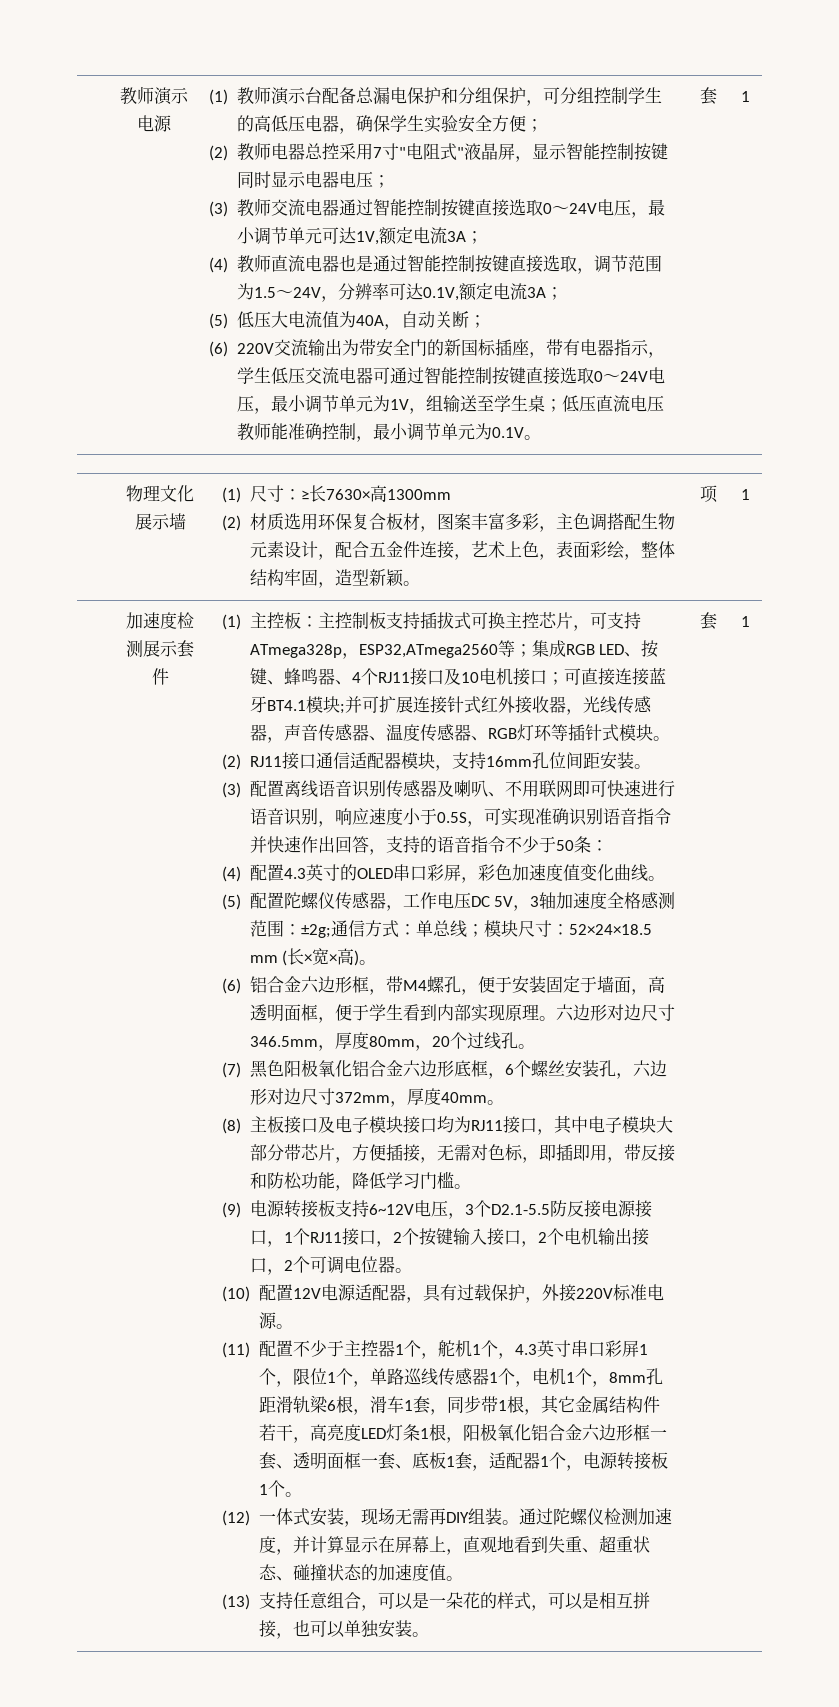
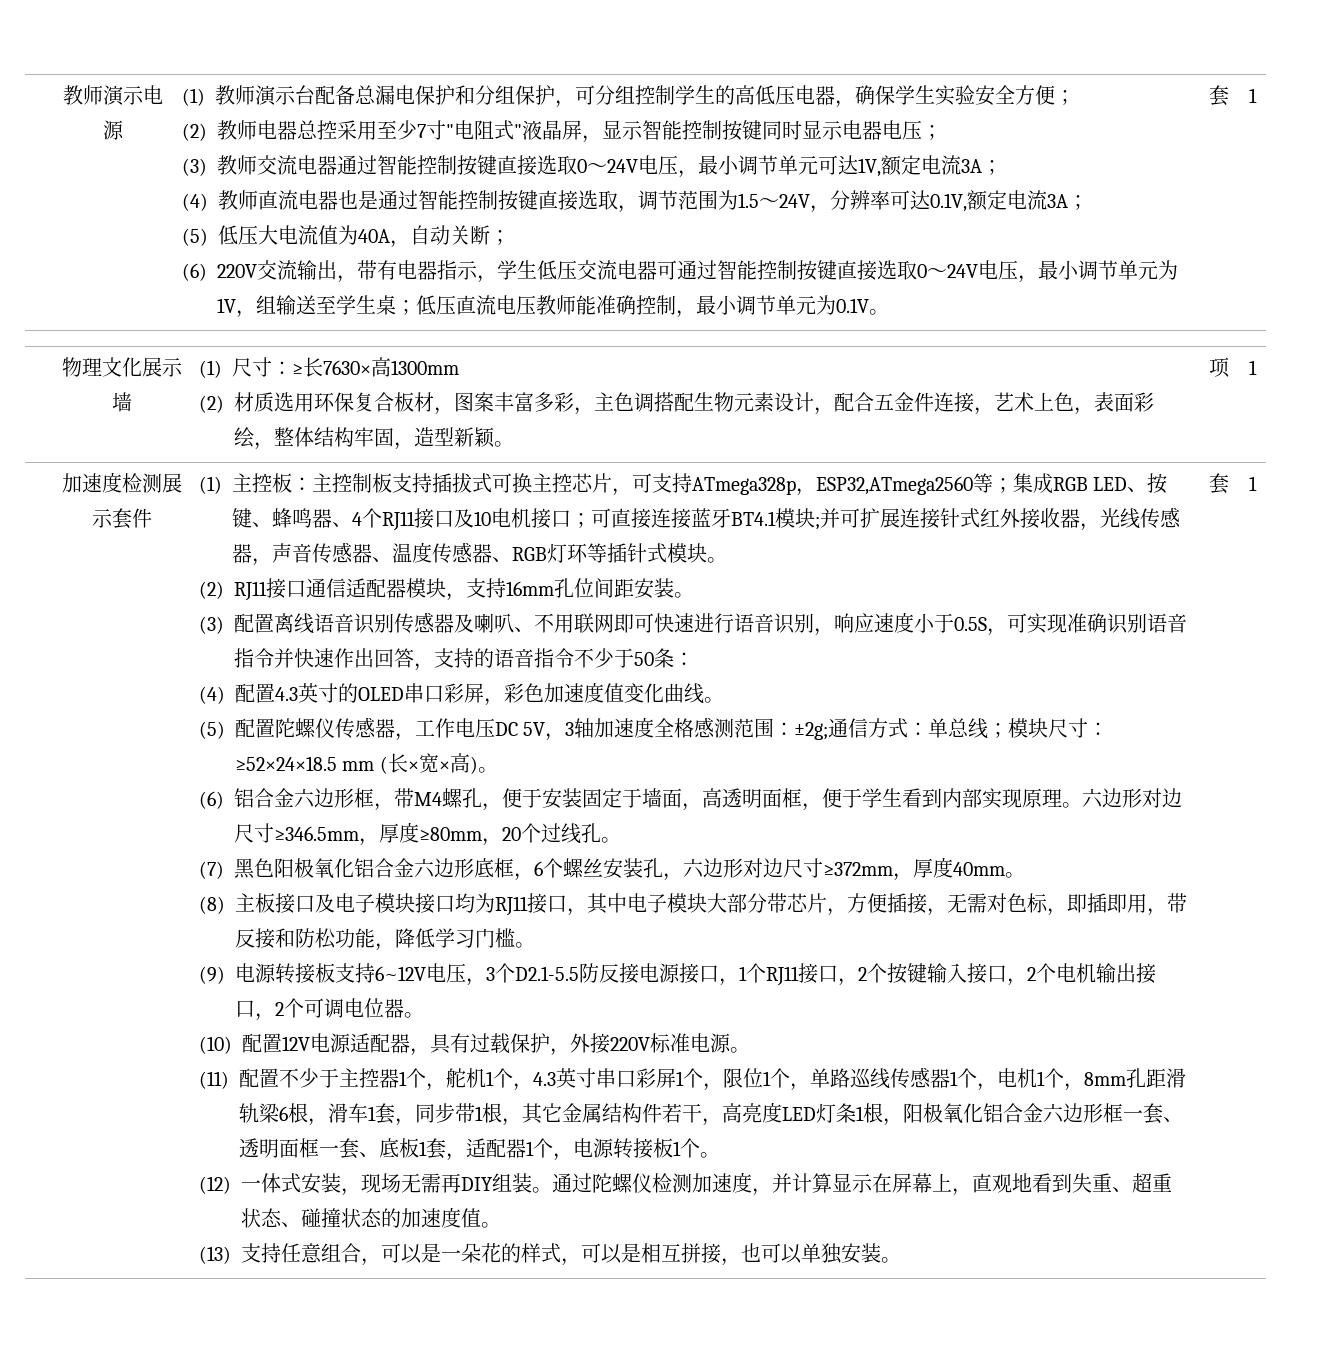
- (2)教师电器总控采用7寸"电阻式"液晶屏，显示智能控制按键同时显示电器电压；
+ (2)教师电器总控采用至少7寸"电阻式"液晶屏，显示智能控制按键同时显示电器电压；
- (6) 220V交流输出为带安全门的新国标插座，带有电器指示，学生低压交流电器可通过智能控制按键直接选取0～24V电压，最小调节单元为1V，组输送至学生桌；低压直流电压教师能准确控制，最小调节单元为0.1V。
+ (6) 220V交流输出，带有电器指示，学生低压交流电器可通过智能控制按键直接选取0～24V电压，最小调节单元为1V，组输送至学生桌；低压直流电压教师能准确控制，最小调节单元为0.1V。
- (5)配置陀螺仪传感器，工作电压DC 5V，3轴加速度全格感测范围：±2g;通信方式：单总线；模块尺寸：52×24×18.5 mm (长×宽×高)。
+ (5)配置陀螺仪传感器，工作电压DC 5V，3轴加速度全格感测范围：±2g;通信方式：单总线；模块尺寸：≥52×24×18.5 mm (长×宽×高)。
- 六边形对边尺寸346.5mm，厚度80mm，20个过线孔。
+ 六边形对边尺寸≥346.5mm，厚度≥80mm，20个过线孔。
- (7)黑色阳极氧化铝合金六边形底框，6个螺丝安装孔，六边形对边尺寸372mm，厚度40mm。
+ (7)黑色阳极氧化铝合金六边形底框，6个螺丝安装孔，六边形对边尺寸≥372mm，厚度40mm。

